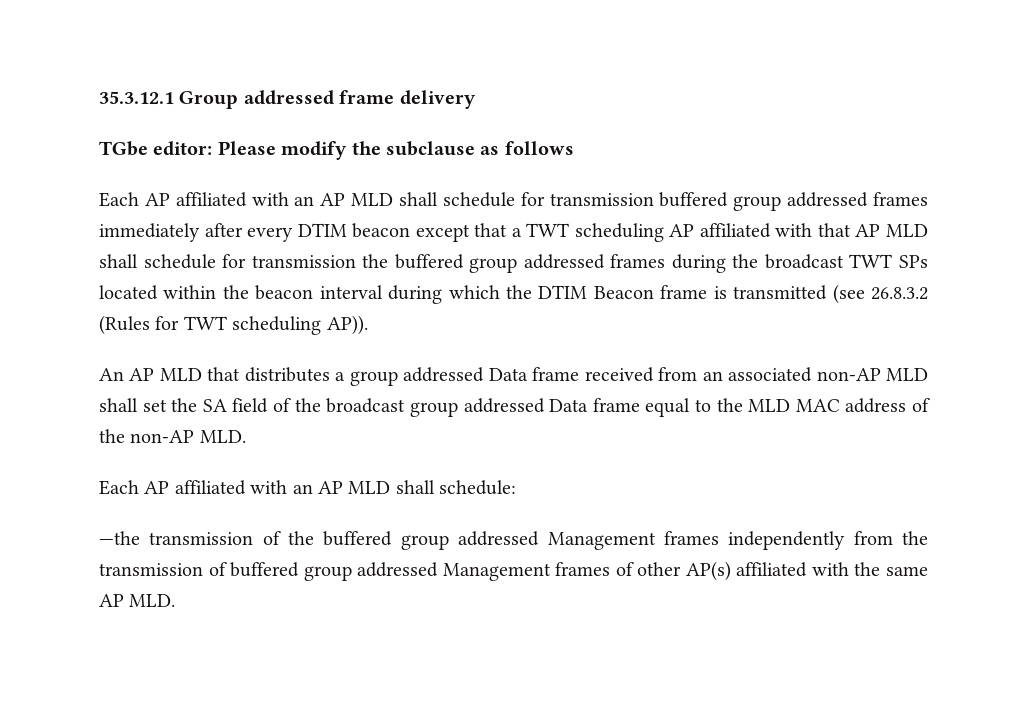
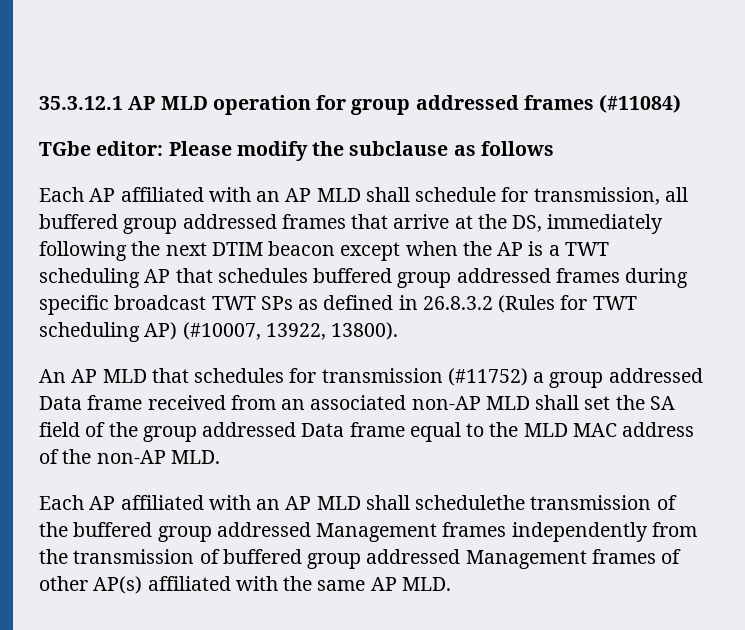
- 35.3.12.1 Group addressed frame delivery
+ 35.3.12.1 AP MLD operation for group addressed frames (#11084)
- Each AP affiliated with an AP MLD shall schedule for transmission buffered group addressed frames immediately after every DTIM beacon except that a TWT scheduling AP affiliated with that AP MLD shall schedule for transmission the buffered group addressed frames during the broadcast TWT SPs located within the beacon interval during which the DTIM Beacon frame is transmitted (see 26.8.3.2 (Rules for TWT scheduling AP)).
+ Each AP affiliated with an AP MLD shall schedule for transmission, all buffered group addressed frames that arrive at the DS, immediately following the next DTIM beacon except when the AP is a TWT scheduling AP that schedules buffered group addressed frames during specific broadcast TWT SPs as defined in 26.8.3.2 (Rules for TWT scheduling AP) (#10007, 13922, 13800).
- An AP MLD that distributes a group addressed Data frame received from an associated non-AP MLD shall set the SA field of the broadcast group addressed Data frame equal to the MLD MAC address of the non-AP MLD.
+ An AP MLD that schedules for transmission (#11752) a group addressed Data frame received from an associated non-AP MLD shall set the SA field of the group addressed Data frame equal to the MLD MAC address of the non-AP MLD.
- Each AP affiliated with an AP MLD shall schedule:
- —the transmission of the buffered group addressed Management frames independently from the transmission of buffered group addressed Management frames of other AP(s) affiliated with the same AP MLD.
+ Each AP affiliated with an AP MLD shall schedulethe transmission of the buffered group addressed Management frames independently from the transmission of buffered group addressed Management frames of other AP(s) affiliated with the same AP MLD.

